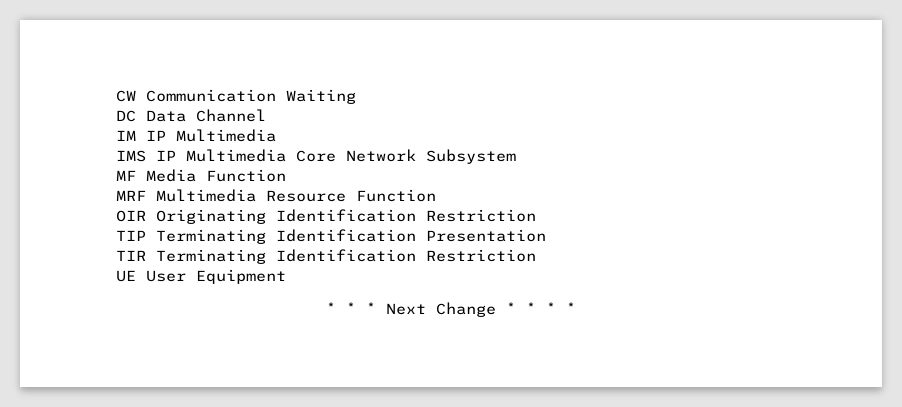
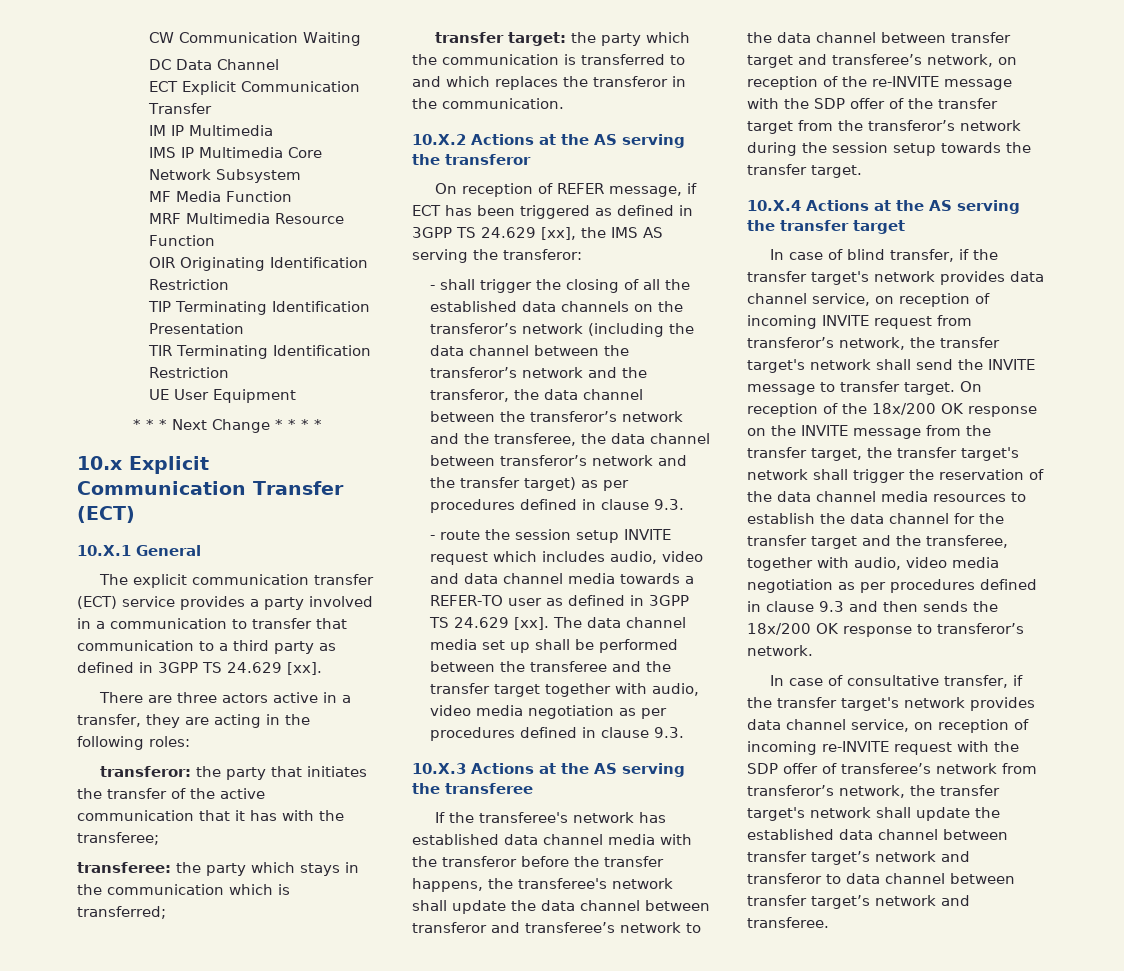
+ ECT Explicit Communication Transfer
+ 10.x Explicit Communication Transfer (ECT)
+ 10.X.1 General
+ The explicit communication transfer (ECT) service provides a party involved in a communication to transfer that communication to a third party as defined in 3GPP TS 24.629 [xx].
+ There are three actors active in a transfer, they are acting in the following roles:
+ transferor: the party that initiates the transfer of the active communication that it has with the transferee;
+ transferee: the party which stays in the communication which is transferred;
+ transfer target: the party which the communication is transferred to and which replaces the transferor in the communication.
+ 10.X.2 Actions at the AS serving the transferor
+ On reception of REFER message, if ECT has been triggered as defined in 3GPP TS 24.629 [xx], the IMS AS serving the transferor:
+ - shall trigger the closing of all the established data channels on the transferor’s network (including the data channel between the transferor’s network and the transferor, the data channel between the transferor’s network and the transferee, the data channel between transferor’s network and the transfer target) as per procedures defined in clause 9.3.
+ - route the session setup INVITE request which includes audio, video and data channel media towards a REFER-TO user as defined in 3GPP TS 24.629 [xx]. The data channel media set up shall be performed between the transferee and the transfer target together with audio, video media negotiation as per procedures defined in clause 9.3.
+ 10.X.3 Actions at the AS serving the transferee
+ If the transferee's network has established data channel media with the transferor before the transfer happens, the transferee's network shall update the data channel between transferor and transferee’s network to the data channel between transfer target and transferee’s network, on reception of the re-INVITE message with the SDP offer of the transfer target from the transferor’s network during the session setup towards the transfer target.
+ 10.X.4 Actions at the AS serving the transfer target
+ In case of blind transfer, if the transfer target's network provides data channel service, on reception of incoming INVITE request from transferor’s network, the transfer target's network shall send the INVITE message to transfer target. On reception of the 18x/200 OK response on the INVITE message from the transfer target, the transfer target's network shall trigger the reservation of the data channel media resources to establish the data channel for the transfer target and the transferee, together with audio, video media negotiation as per procedures defined in clause 9.3 and then sends the 18x/200 OK response to transferor’s network.
+ In case of consultative transfer, if the transfer target's network provides data channel service, on reception of incoming re-INVITE request with the SDP offer of transferee’s network from transferor’s network, the transfer target's network shall update the established data channel between transfer target’s network and transferor to data channel between transfer target’s network and transferee.

